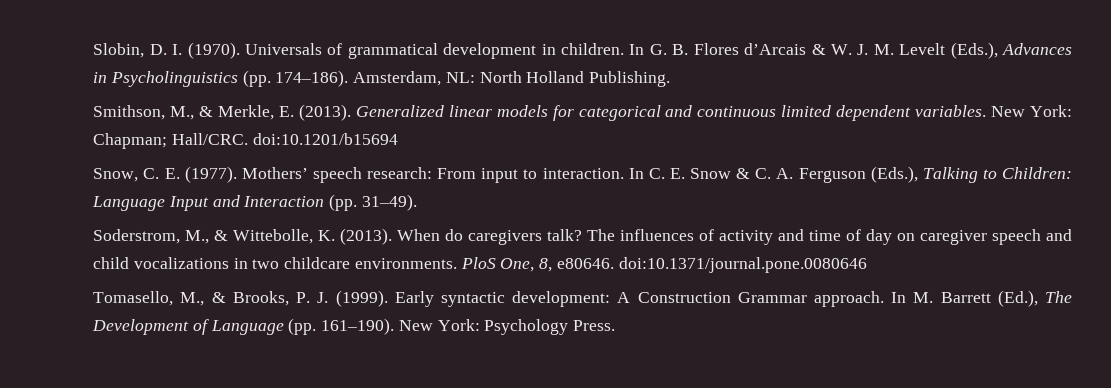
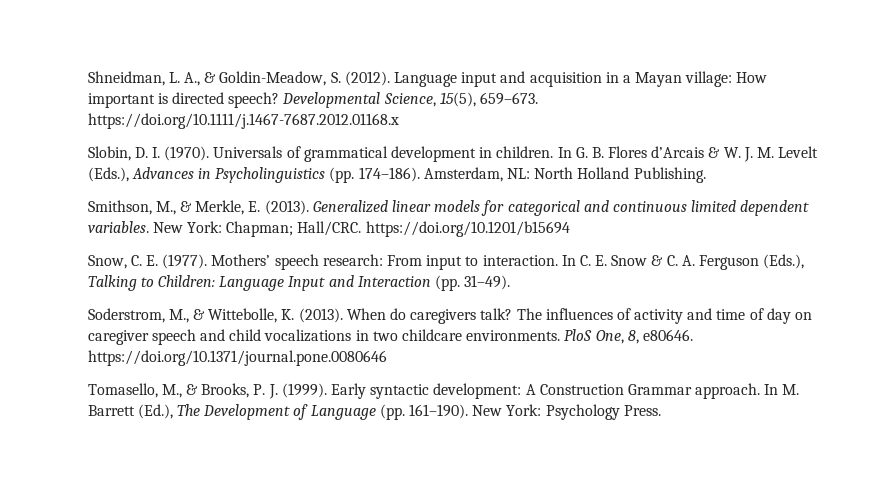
+ Shneidman, L. A., & Goldin-Meadow, S. (2012). Language input and acquisition in a Mayan village: How important is directed speech? Developmental Science, 15(5), 659–673. https://doi.org/10.1111/j.1467-7687.2012.01168.x
- New York: Chapman; Hall/CRC. doi:10.1201/b15694
+ New York: Chapman; Hall/CRC. https://doi.org/10.1201/b15694
- PloS One, 8, e80646. doi:10.1371/journal.pone.0080646
+ PloS One, 8, e80646. https://doi.org/10.1371/journal.pone.0080646

